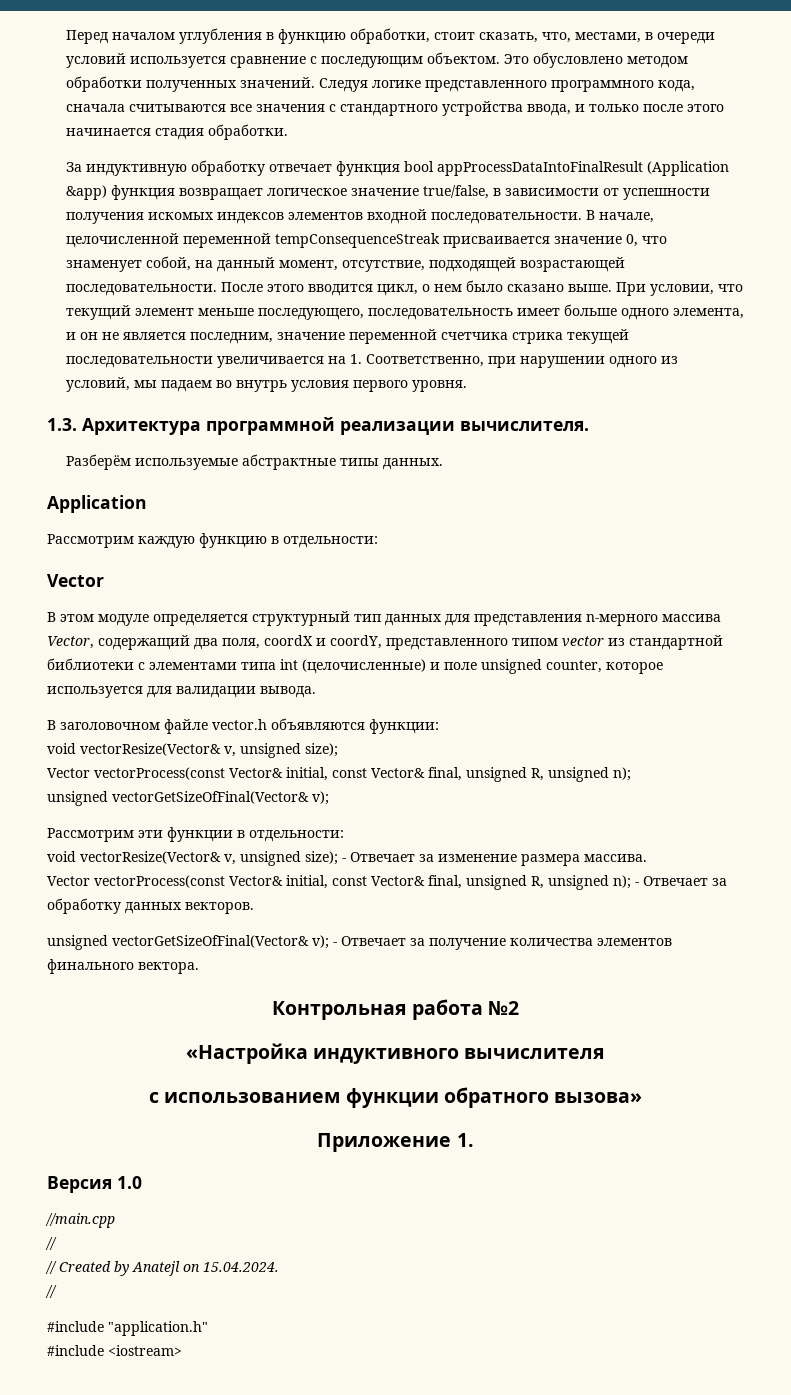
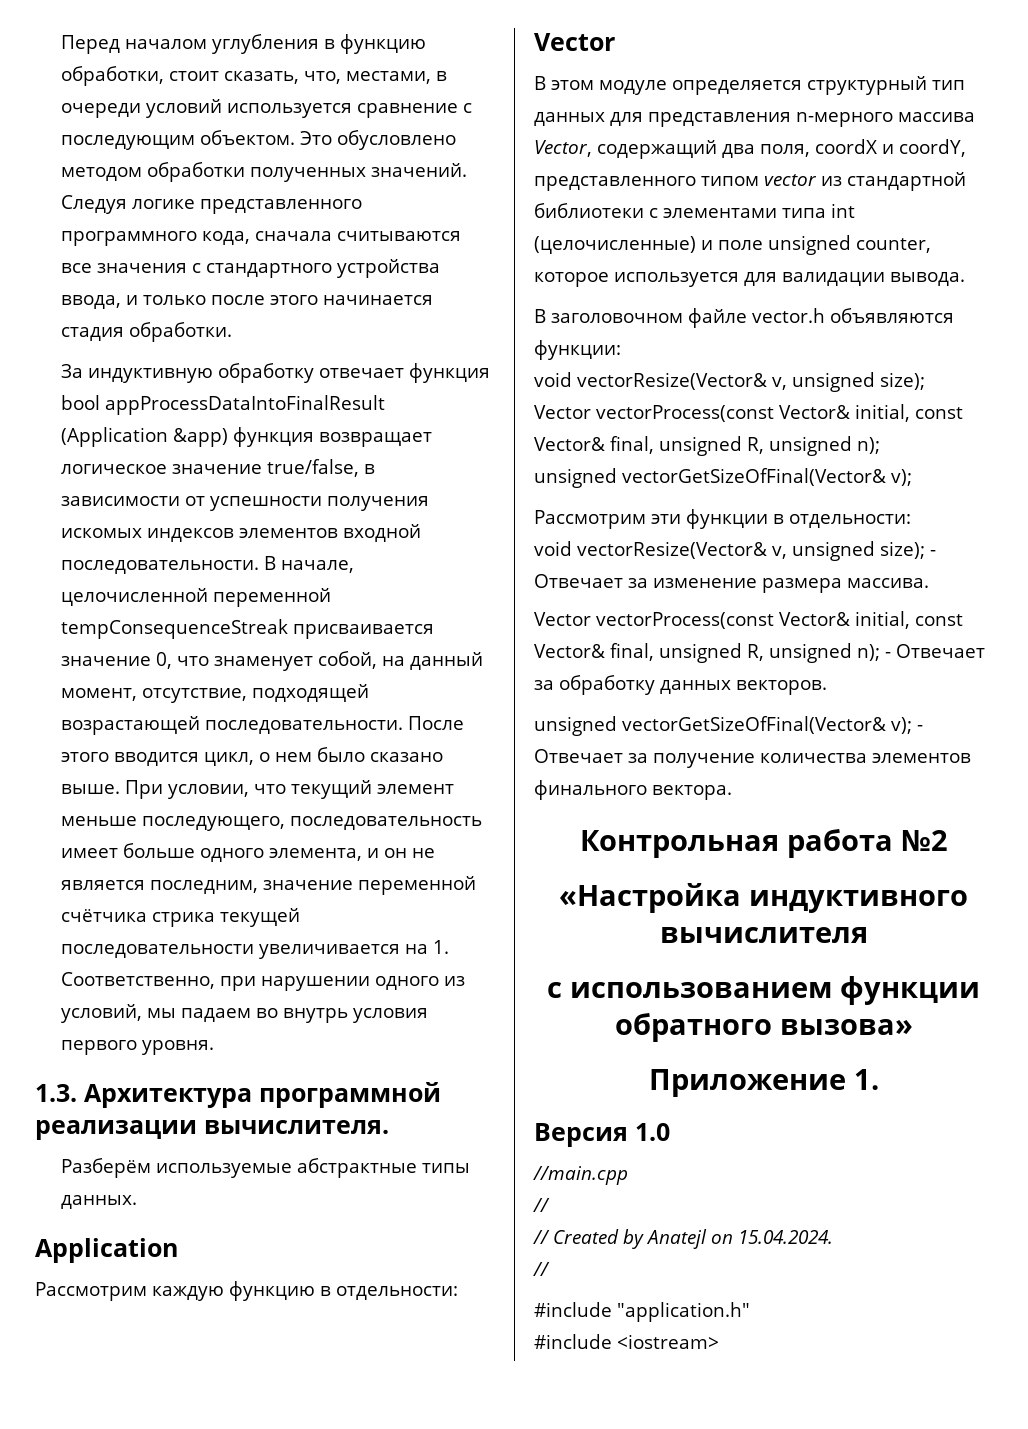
- При условии, что текущий элемент меньше последующего, последовательность имеет больше одного элемента, и он не является последним, значение переменной счетчика стрика текущей последовательности увеличивается на 1. Соответственно, при нарушении одного из условий, мы падаем во внутрь условия первого уровня.
+ При условии, что текущий элемент меньше последующего, последовательность имеет больше одного элемента, и он не является последним, значение переменной счётчика стрика текущей последовательности увеличивается на 1. Соответственно, при нарушении одного из условий, мы падаем во внутрь условия первого уровня.

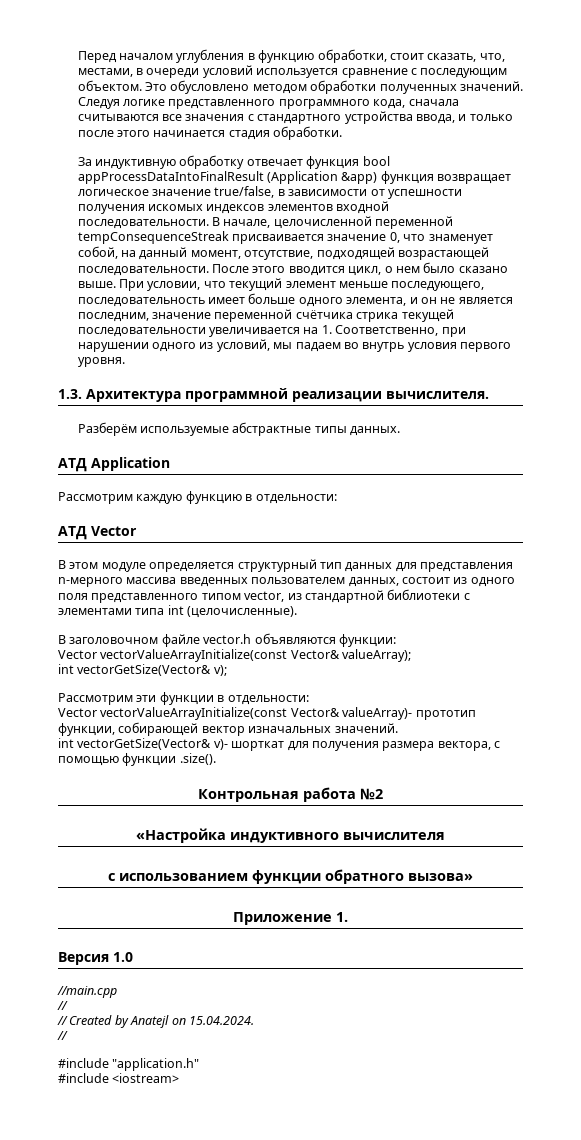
- Application
+ АТД Application
  Рассмотрим каждую функцию в отдельности:
- Vector
+ АТД Vector
- В этом модуле определяется структурный тип данных для представления n-мерного массива Vector, содержащий два поля, coordX и coordY, представленного типом vector из стандартной библиотеки с элементами типа int (целочисленные) и поле unsigned counter, которое используется для валидации вывода.
+ В этом модуле определяется структурный тип данных для представления n-мерного массива введенных пользователем данных, состоит из одного поля представленного типом vector, из стандартной библиотеки с элементами типа int (целочисленные).
  В заголовочном файле vector.h объявляются функции:
- void vectorResize(Vector& v, unsigned size);
- Vector vectorProcess(const Vector& initial, const Vector& final, unsigned R, unsigned n);
- unsigned vectorGetSizeOfFinal(Vector& v);
+ Vector vectorValueArrayInitialize(const Vector& valueArray);
+ int vectorGetSize(Vector& v);
- void vectorResize(Vector& v, unsigned size); - Отвечает за изменение размера массива.
- Vector vectorProcess(const Vector& initial, const Vector& final, unsigned R, unsigned n); - Отвечает за обработку данных векторов.
- unsigned vectorGetSizeOfFinal(Vector& v); - Отвечает за получение количества элементов финального вектора.
+ Vector vectorValueArrayInitialize(const Vector& valueArray)- прототип функции, собирающей вектор изначальных значений.
+ int vectorGetSize(Vector& v)- шорткат для получения размера вектора, с помощью функции .size().

